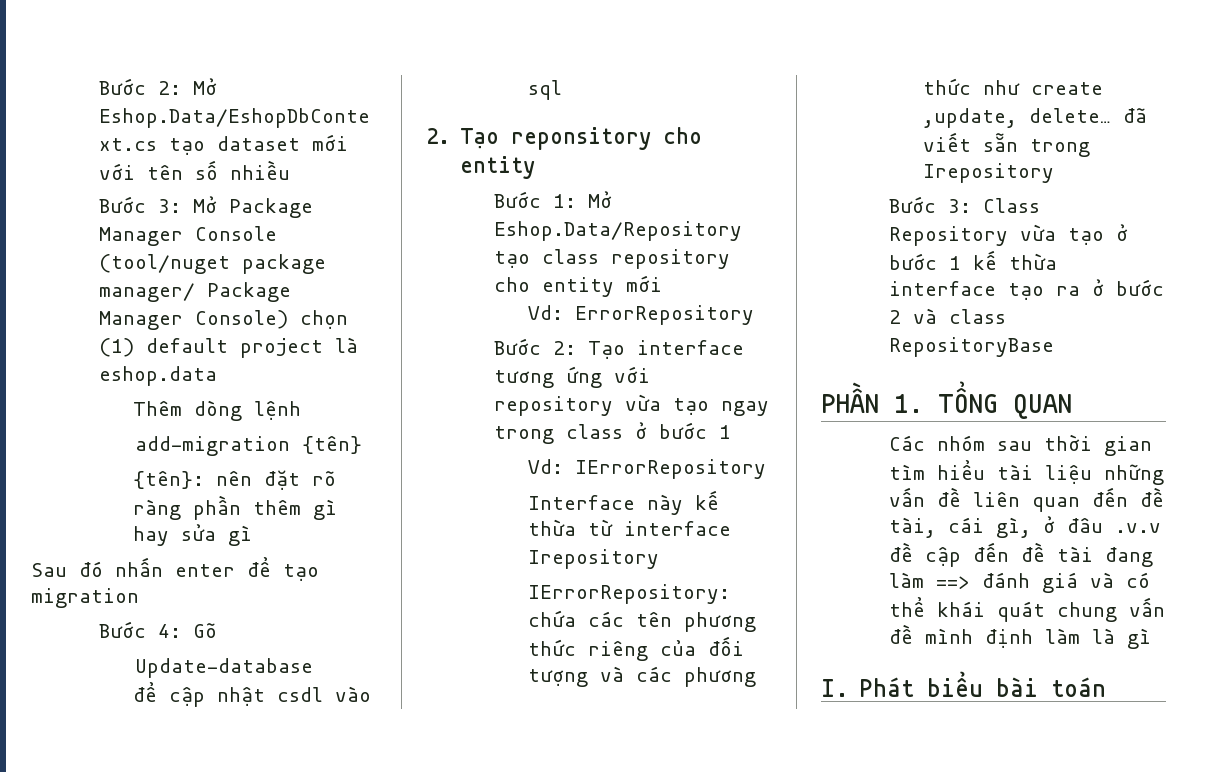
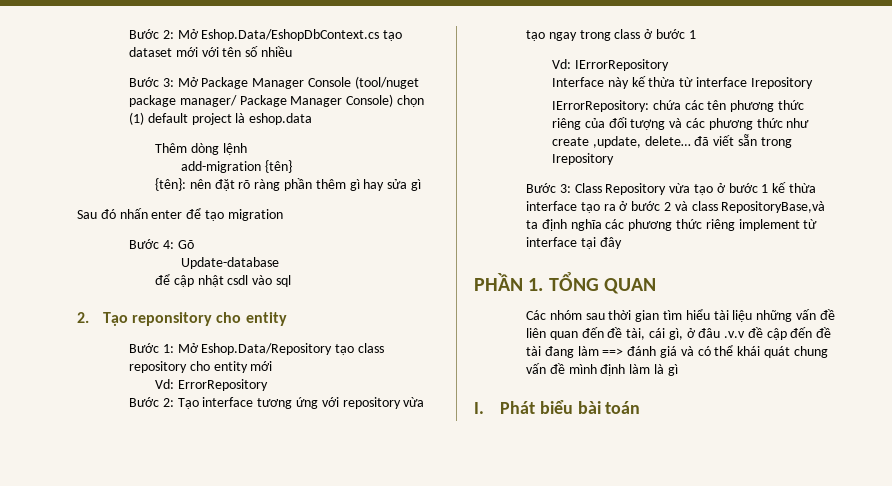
- Bước 3: Class Repository vừa tạo ở bước 1 kế thừa interface tạo ra ở bước 2 và class RepositoryBase
+ Bước 3: Class Repository vừa tạo ở bước 1 kế thừa interface tạo ra ở bước 2 và class RepositoryBase,và ta định nghĩa các phương thức riêng implement từ interface tại đây

